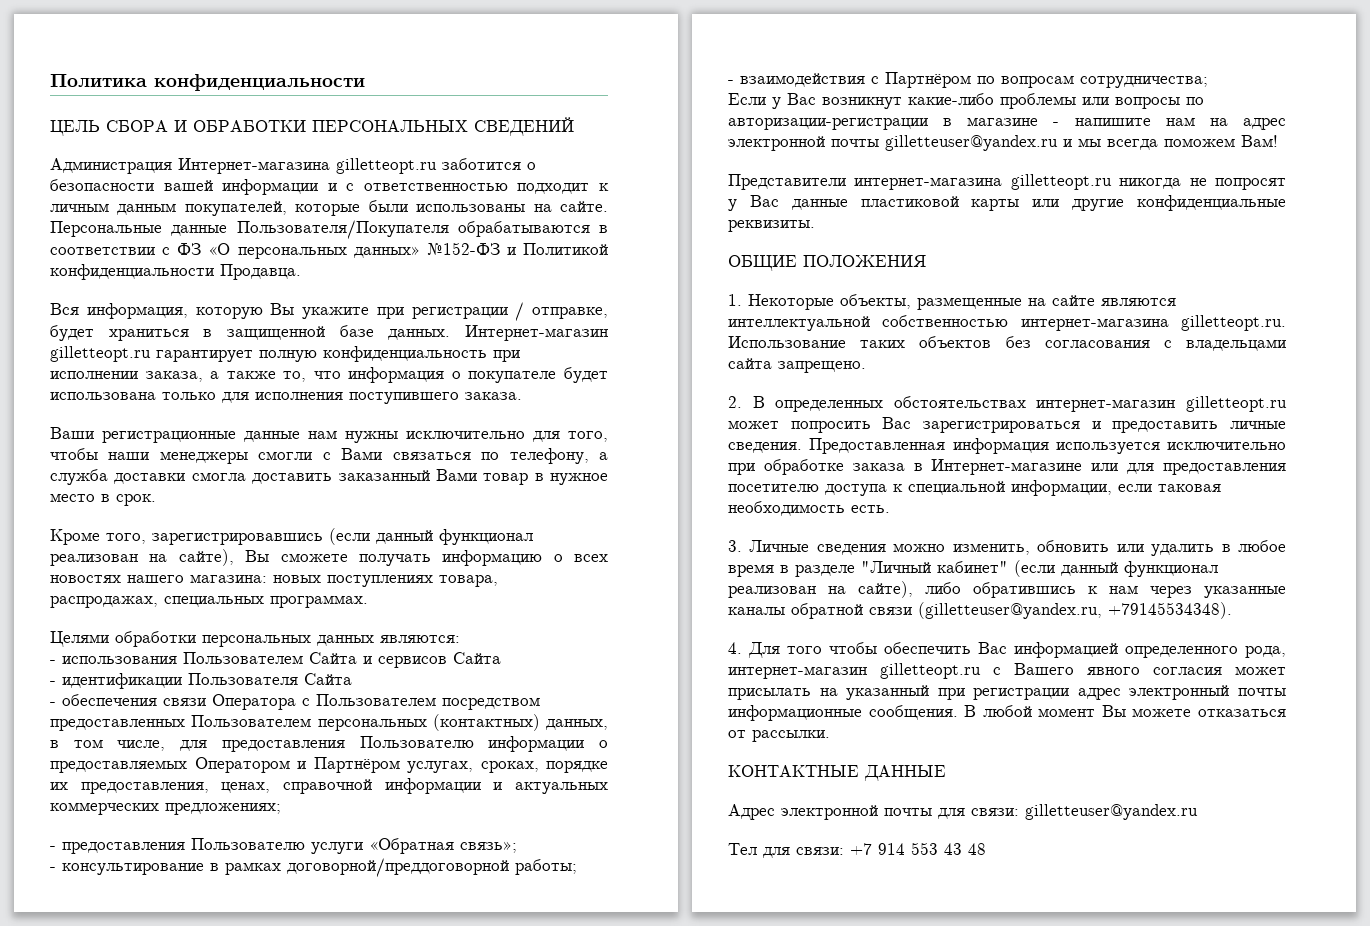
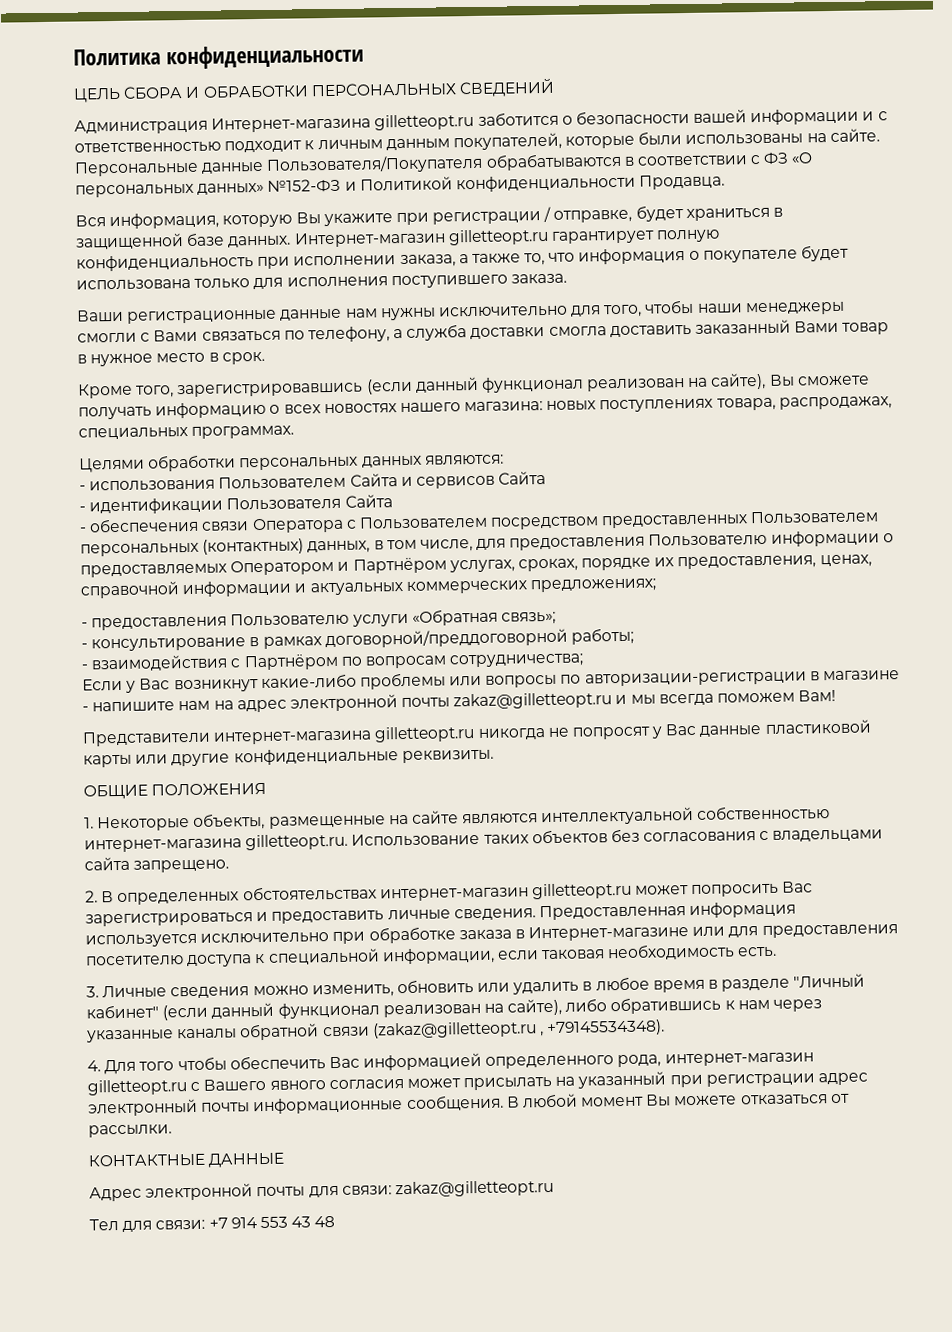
- Если у Вас возникнут какие-либо проблемы или вопросы по авторизации-регистрации в магазине - напишите нам на адрес электронной почты gilletteuser@yandex.ru и мы всегда поможем Вам!
+ Если у Вас возникнут какие-либо проблемы или вопросы по авторизации-регистрации в магазине - напишите нам на адрес электронной почты zakaz@gilletteopt.ru и мы всегда поможем Вам!
- 3. Личные сведения можно изменить, обновить или удалить в любое время в разделе "Личный кабинет" (если данный функционал реализован на сайте), либо обратившись к нам через указанные каналы обратной связи (gilletteuser@yandex.ru, +79145534348).
+ 3. Личные сведения можно изменить, обновить или удалить в любое время в разделе "Личный кабинет" (если данный функционал реализован на сайте), либо обратившись к нам через указанные каналы обратной связи (zakaz@gilletteopt.ru , +79145534348).
- Адрес электронной почты для связи: gilletteuser@yandex.ru
+ Адрес электронной почты для связи: zakaz@gilletteopt.ru

